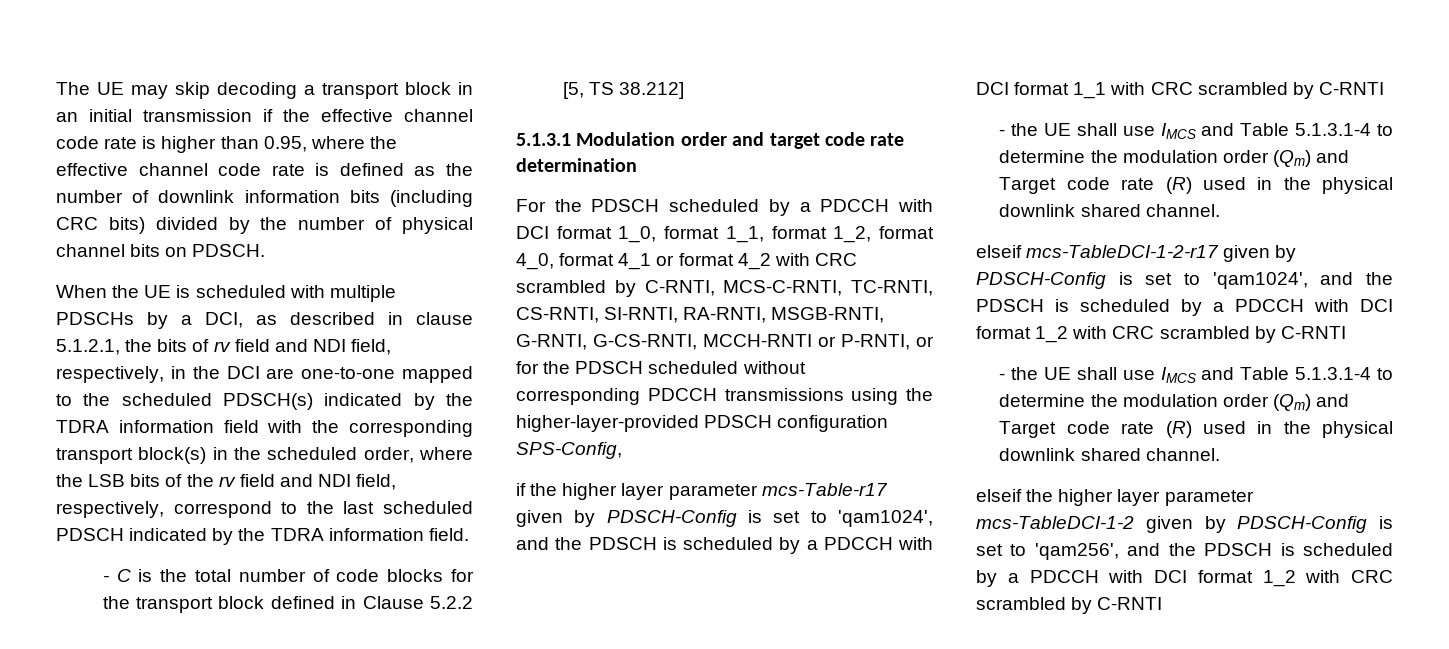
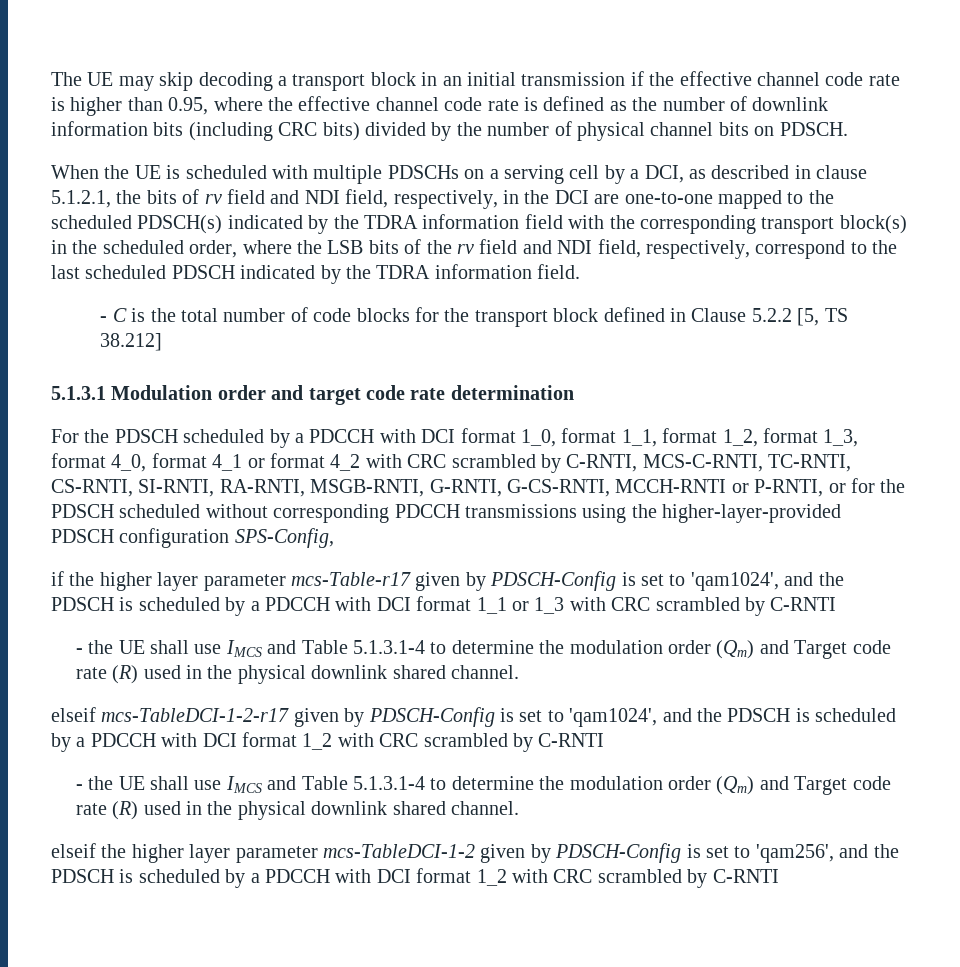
- When the UE is scheduled with multiple PDSCHs by a DCI, as described in clause 5.1.2.1, the bits of rv field and NDI field, respectively, in the DCI are one-to-one mapped to the scheduled PDSCH(s) indicated by the TDRA information field with the corresponding transport block(s) in the scheduled order, where the LSB bits of the rv field and NDI field, respectively, correspond to the last scheduled PDSCH indicated by the TDRA information field.
+ When the UE is scheduled with multiple PDSCHs on a serving cell by a DCI, as described in clause 5.1.2.1, the bits of rv field and NDI field, respectively, in the DCI are one-to-one mapped to the scheduled PDSCH(s) indicated by the TDRA information field with the corresponding transport block(s) in the scheduled order, where the LSB bits of the rv field and NDI field, respectively, correspond to the last scheduled PDSCH indicated by the TDRA information field.
- For the PDSCH scheduled by a PDCCH with DCI format 1_0, format 1_1, format 1_2, format 4_0, format 4_1 or format 4_2 with CRC scrambled by C-RNTI, MCS-C-RNTI, TC-RNTI, CS-RNTI, SI-RNTI, RA-RNTI, MSGB-RNTI, G-RNTI, G-CS-RNTI, MCCH-RNTI or P-RNTI, or for the PDSCH scheduled without corresponding PDCCH transmissions using the higher-layer-provided PDSCH configuration SPS-Config,
+ For the PDSCH scheduled by a PDCCH with DCI format 1_0, format 1_1, format 1_2, format 1_3, format 4_0, format 4_1 or format 4_2 with CRC scrambled by C-RNTI, MCS-C-RNTI, TC-RNTI, CS-RNTI, SI-RNTI, RA-RNTI, MSGB-RNTI, G-RNTI, G-CS-RNTI, MCCH-RNTI or P-RNTI, or for the PDSCH scheduled without corresponding PDCCH transmissions using the higher-layer-provided PDSCH configuration SPS-Config,
- if the higher layer parameter mcs-Table-r17 given by PDSCH-Config is set to 'qam1024', and the PDSCH is scheduled by a PDCCH with DCI format 1_1 with CRC scrambled by C-RNTI
+ if the higher layer parameter mcs-Table-r17 given by PDSCH-Config is set to 'qam1024', and the PDSCH is scheduled by a PDCCH with DCI format 1_1 or 1_3 with CRC scrambled by C-RNTI

